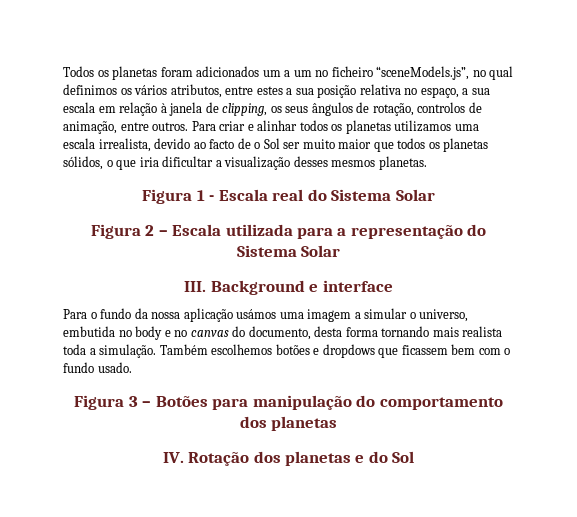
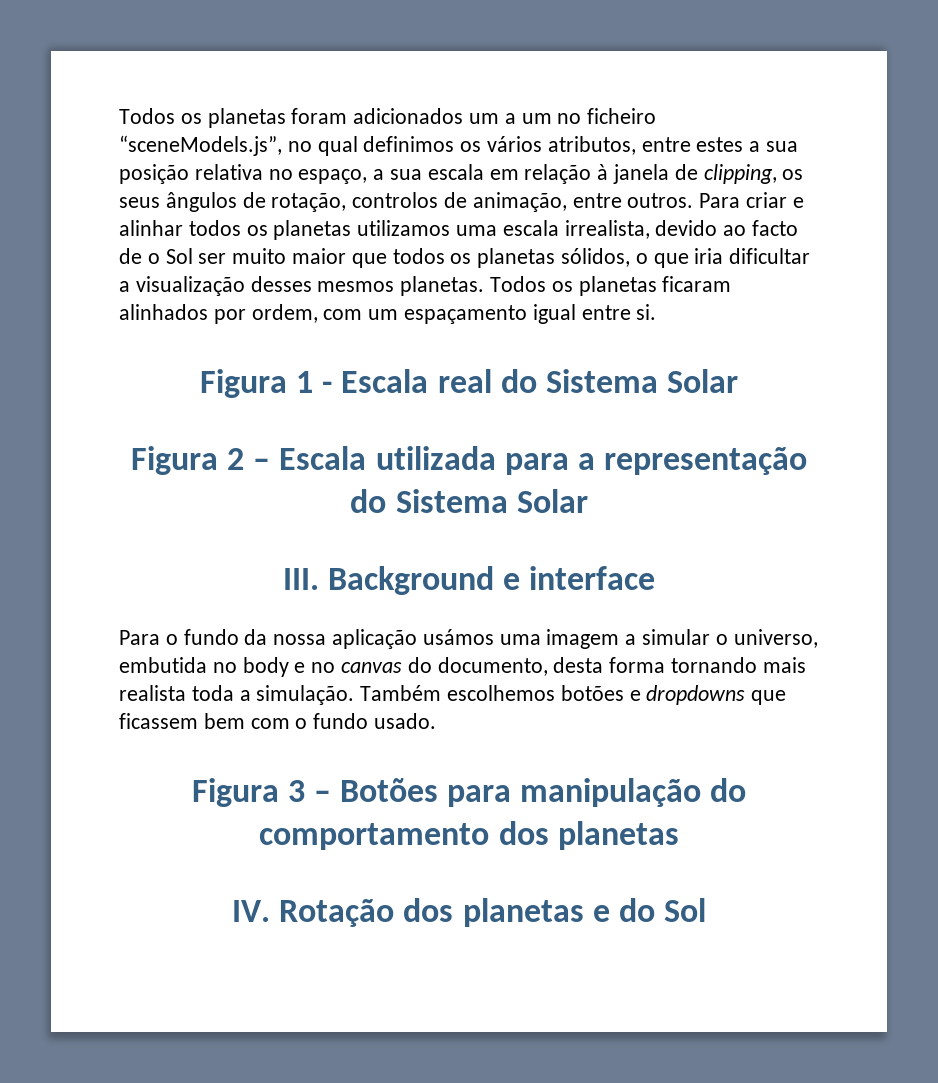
+ Todos os planetas ficaram alinhados por ordem, com um espaçamento igual entre si.
- Também escolhemos botões e dropdows que ficassem bem com o fundo usado.
+ Também escolhemos botões e dropdowns que ficassem bem com o fundo usado.

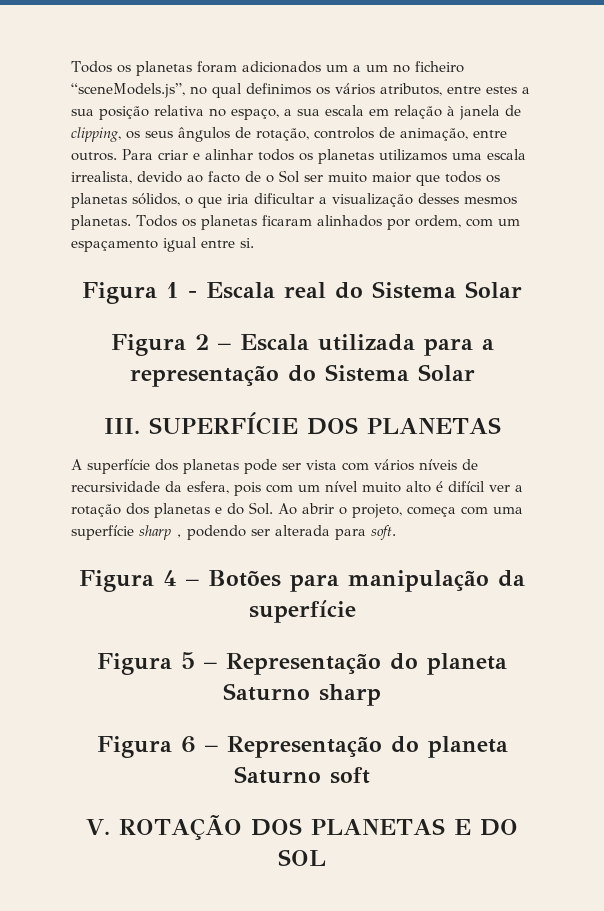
- III. Background e interface
- Para o fundo da nossa aplicação usámos uma imagem a simular o universo, embutida no body e no canvas do documento, desta forma tornando mais realista toda a simulação. Também escolhemos botões e dropdowns que ficassem bem com o fundo usado.
- Figura 3 – Botões para manipulação do comportamento dos planetas
- IV. Rotação dos planetas e do Sol
+ III. SUPERFÍCIE DOS PLANETAS
+ A superfície dos planetas pode ser vista com vários níveis de recursividade da esfera, pois com um nível muito alto é difícil ver a rotação dos planetas e do Sol. Ao abrir o projeto, começa com uma superfície sharp , podendo ser alterada para soft.
+ Figura 4 – Botões para manipulação da superfície
+ Figura 5 – Representação do planeta Saturno sharp
+ Figura 6 – Representação do planeta Saturno soft
+ V. ROTAÇÃO DOS PLANETAS E DO SOL

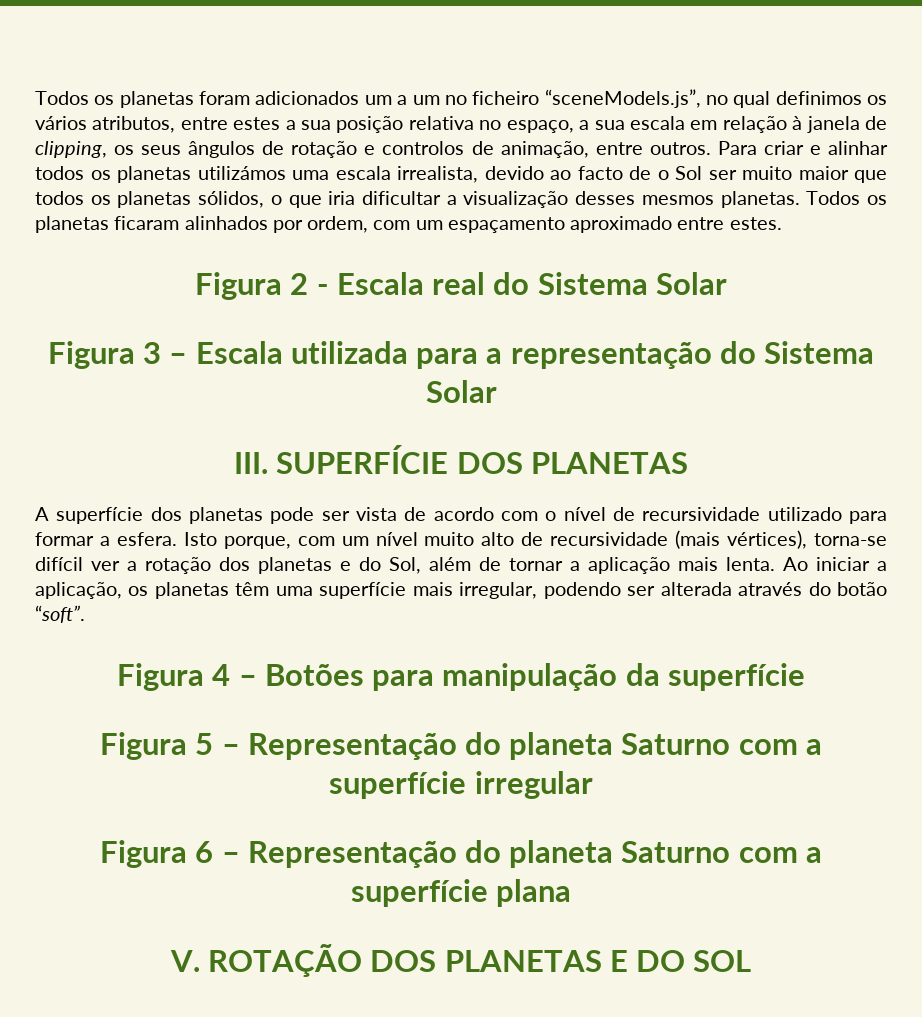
- Todos os planetas foram adicionados um a um no ficheiro “sceneModels.js”, no qual definimos os vários atributos, entre estes a sua posição relativa no espaço, a sua escala em relação à janela de clipping, os seus ângulos de rotação, controlos de animação, entre outros.
+ Todos os planetas foram adicionados um a um no ficheiro “sceneModels.js”, no qual definimos os vários atributos, entre estes a sua posição relativa no espaço, a sua escala em relação à janela de clipping, os seus ângulos de rotação e controlos de animação, entre outros.
- Para criar e alinhar todos os planetas utilizamos uma escala irrealista, devido ao facto de o Sol ser muito maior que todos os planetas sólidos, o que iria dificultar a visualização desses mesmos planetas.
+ Para criar e alinhar todos os planetas utilizámos uma escala irrealista, devido ao facto de o Sol ser muito maior que todos os planetas sólidos, o que iria dificultar a visualização desses mesmos planetas.
- Todos os planetas ficaram alinhados por ordem, com um espaçamento igual entre si.
- Figura 1 - Escala real do Sistema Solar
+ Todos os planetas ficaram alinhados por ordem, com um espaçamento aproximado entre estes.
+ Figura 2 - Escala real do Sistema Solar
- Figura 2 – Escala utilizada para a representação do Sistema Solar
+ Figura 3 – Escala utilizada para a representação do Sistema Solar
- A superfície dos planetas pode ser vista com vários níveis de recursividade da esfera, pois com um nível muito alto é difícil ver a rotação dos planetas e do Sol. Ao abrir o projeto, começa com uma superfície sharp , podendo ser alterada para soft.
+ A superfície dos planetas pode ser vista de acordo com o nível de recursividade utilizado para formar a esfera. Isto porque, com um nível muito alto de recursividade (mais vértices), torna-se difícil ver a rotação dos planetas e do Sol, além de tornar a aplicação mais lenta. Ao iniciar a aplicação, os planetas têm uma superfície mais irregular, podendo ser alterada através do botão “soft”.
- Figura 5 – Representação do planeta Saturno sharp
+ Figura 5 – Representação do planeta Saturno com a superfície irregular
- Figura 6 – Representação do planeta Saturno soft
+ Figura 6 – Representação do planeta Saturno com a superfície plana

